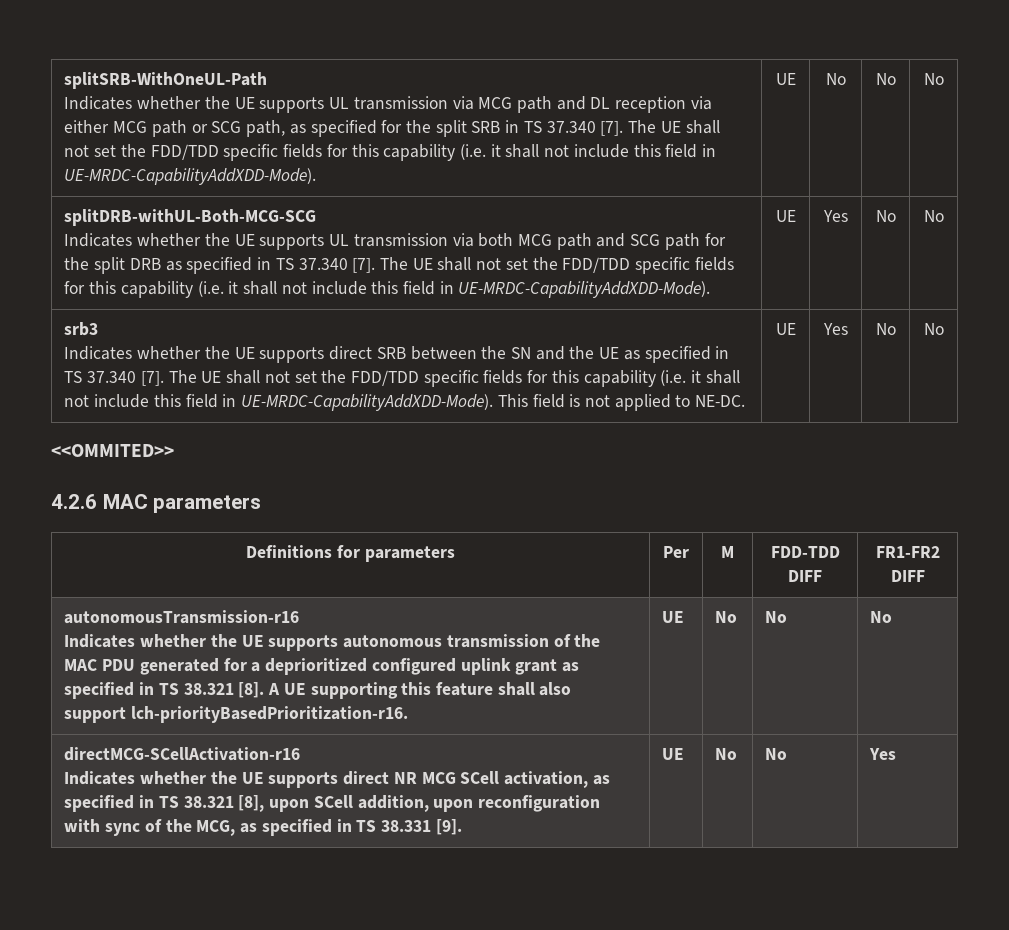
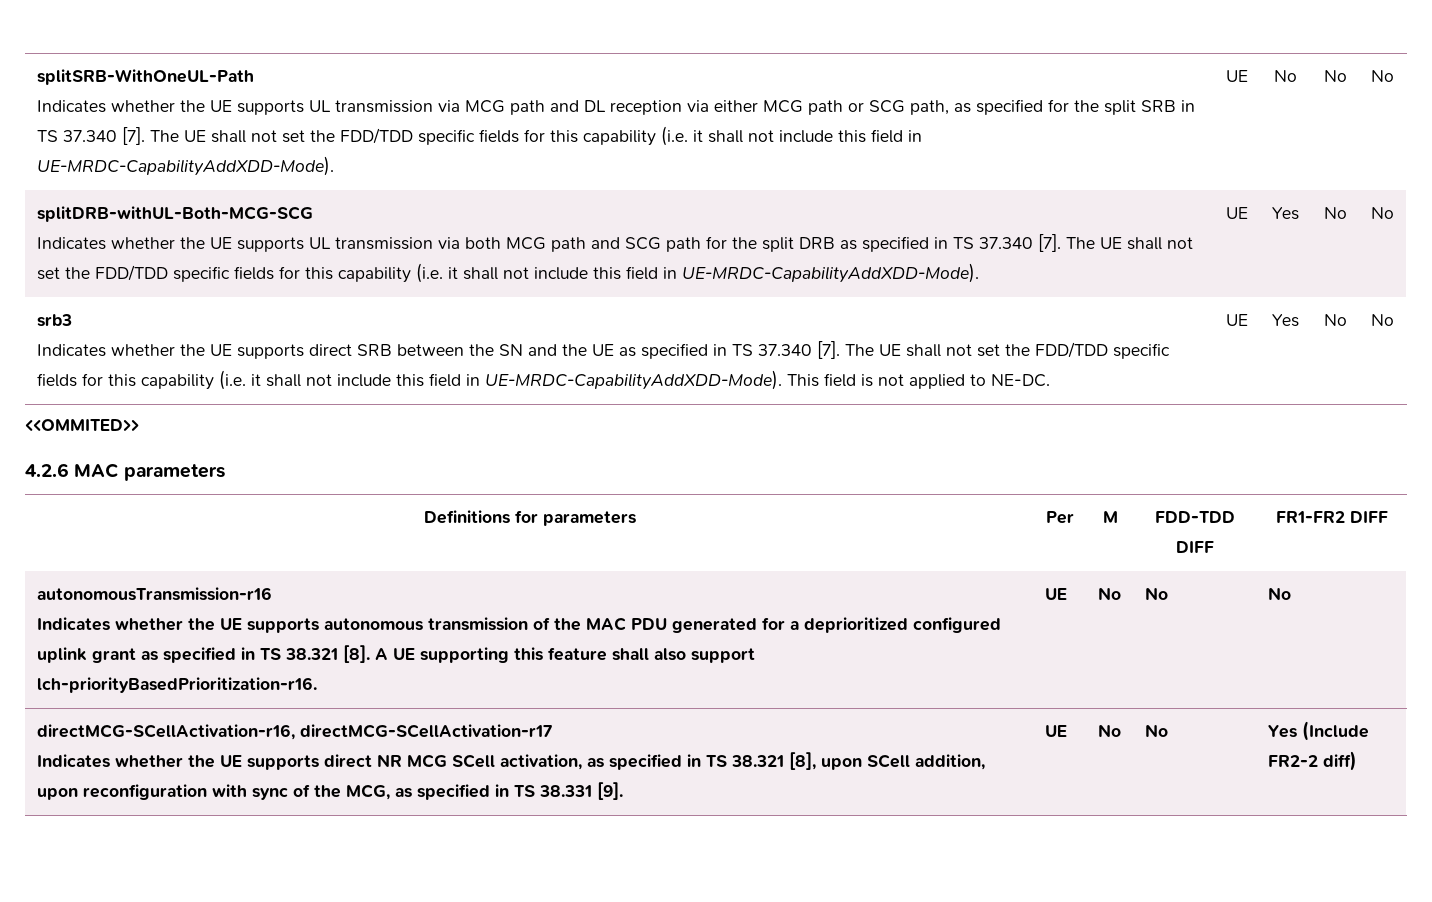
- directMCG-SCellActivation-r16
+ directMCG-SCellActivation-r16, directMCG-SCellActivation-r17
- No | Yes
+ No | Yes (Include FR2-2 diff)

